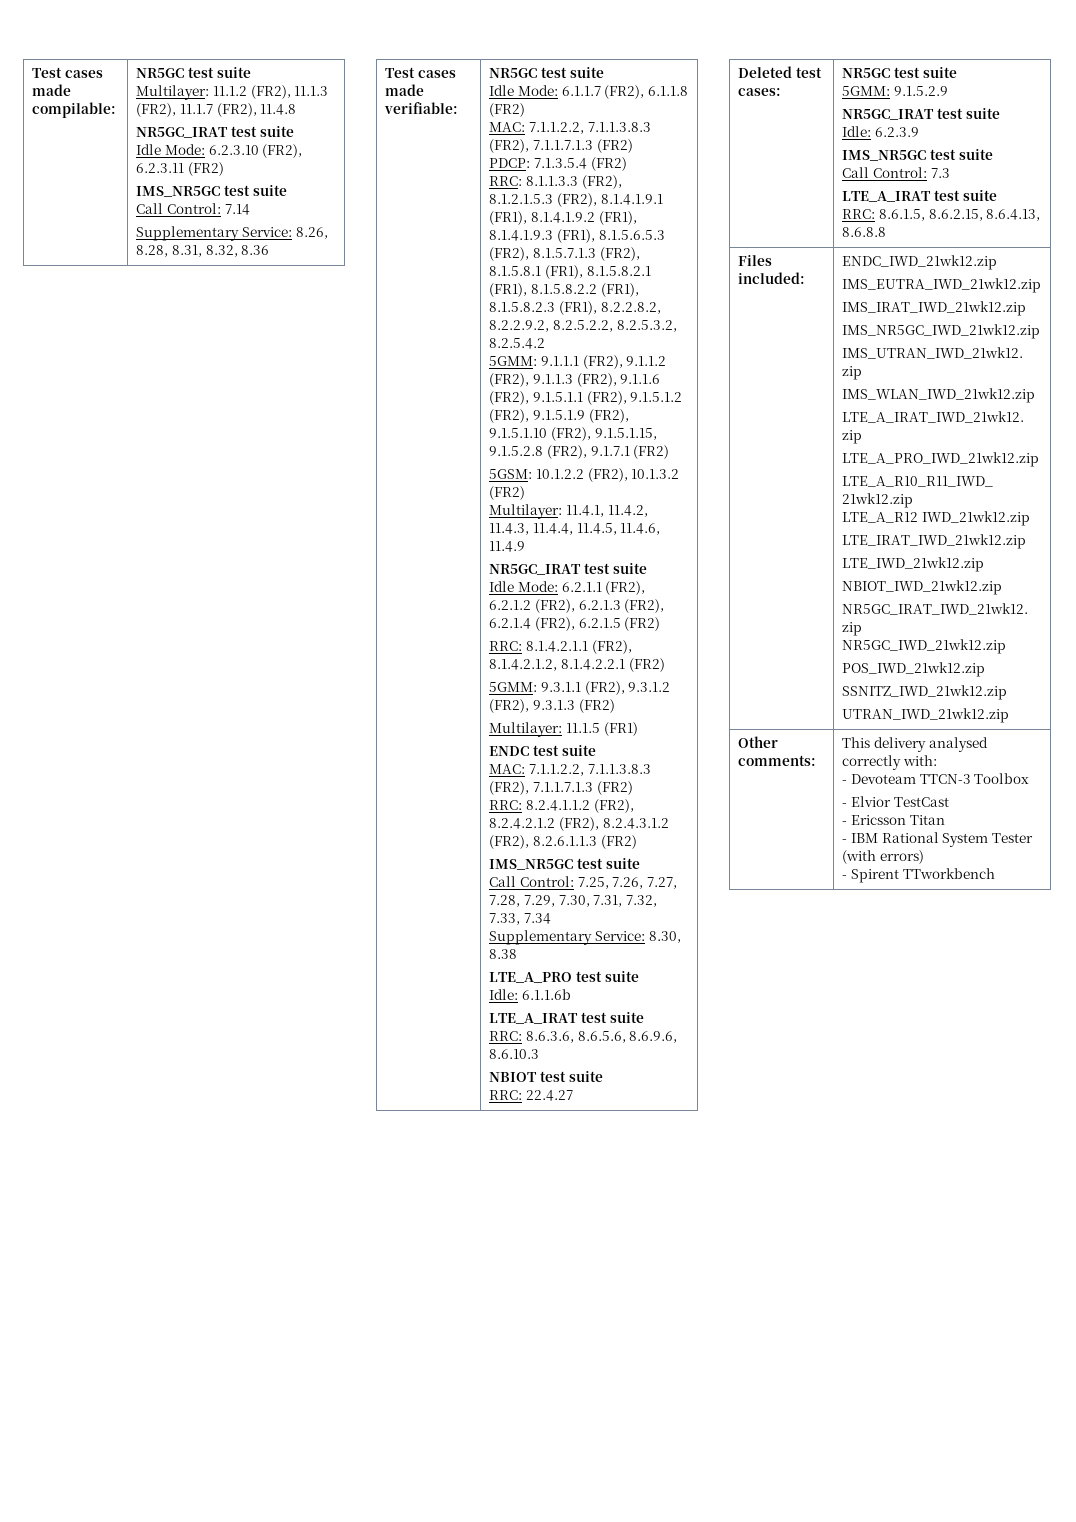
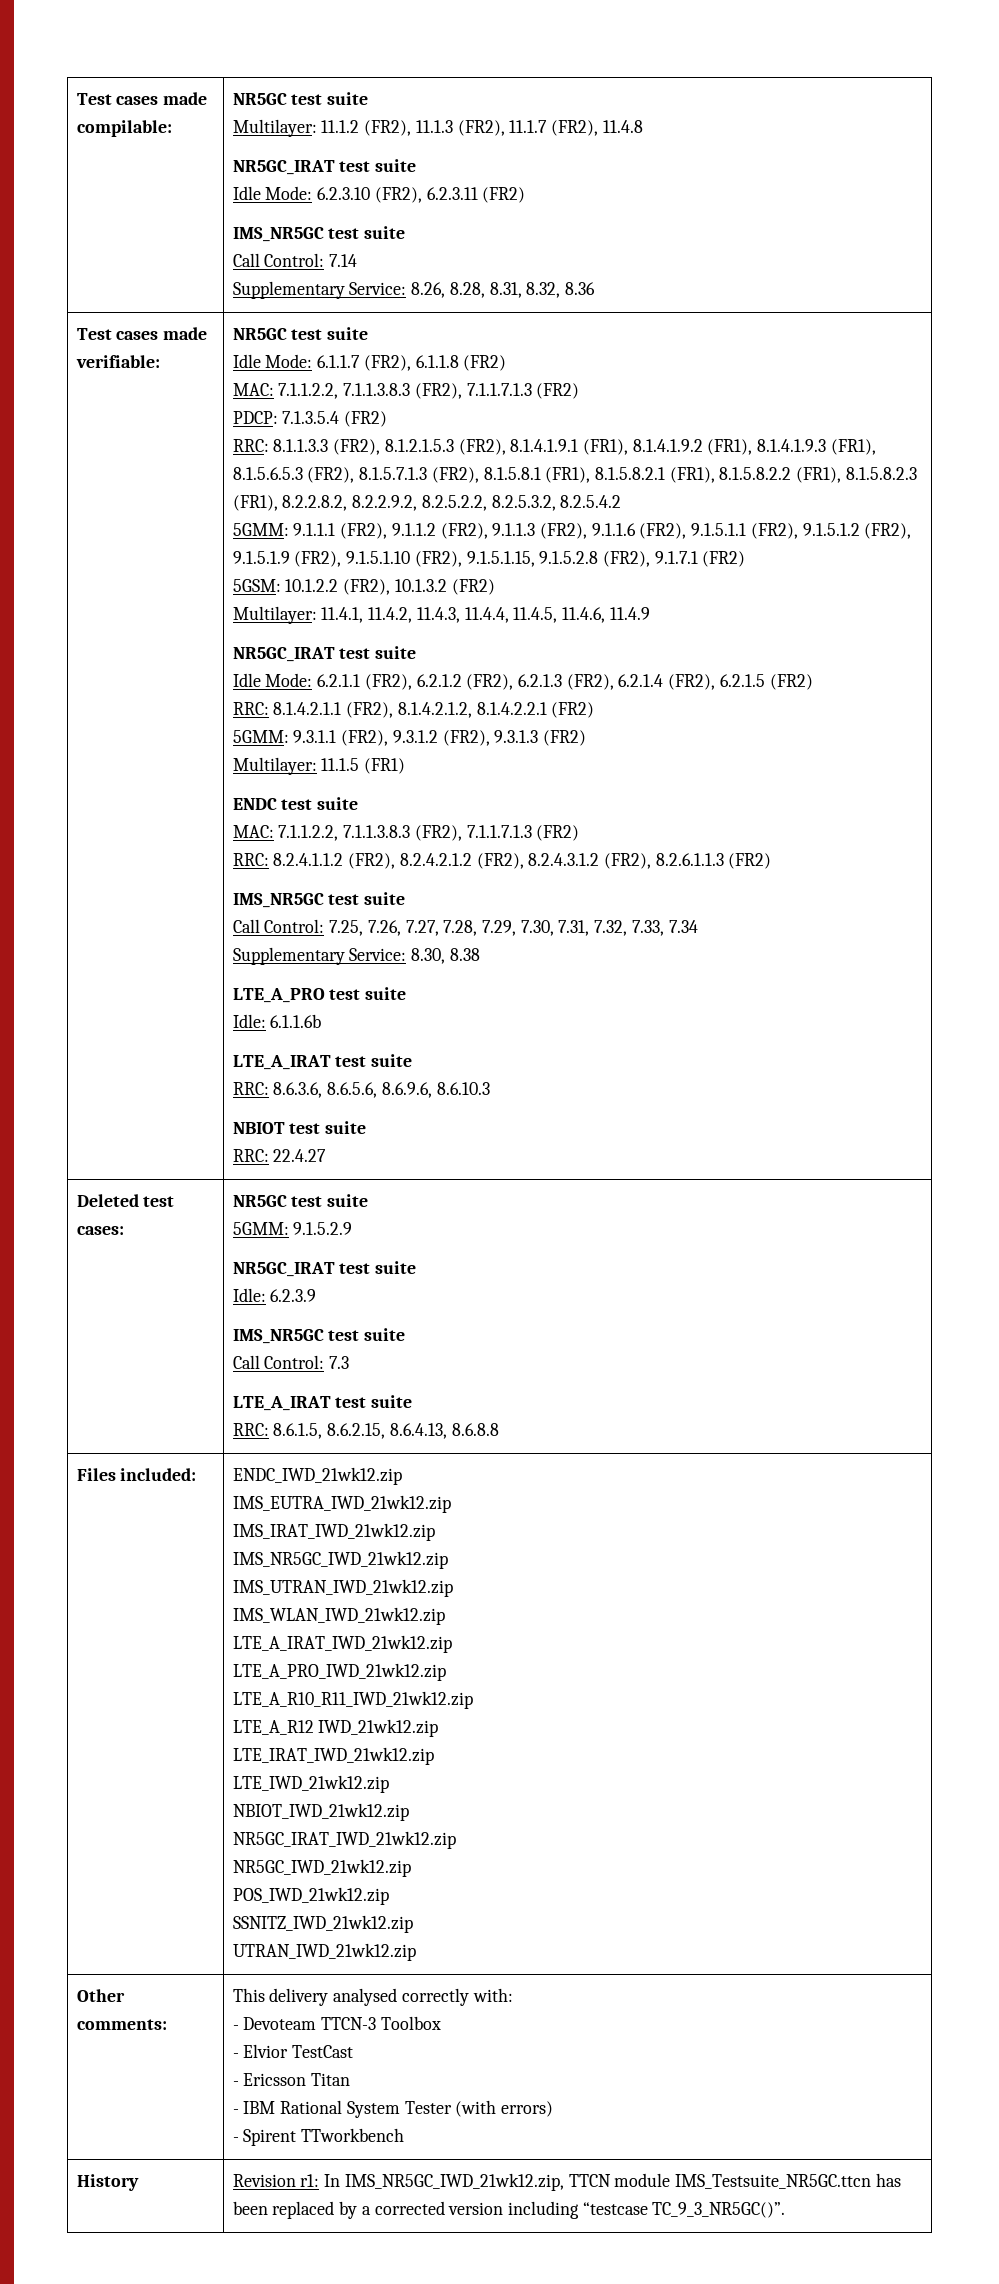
+ History | Revision r1: In IMS_NR5GC_IWD_21wk12.zip, TTCN module IMS_Testsuite_NR5GC.ttcn has been replaced by a corrected version including “testcase TC_9_3_NR5GC()”.

